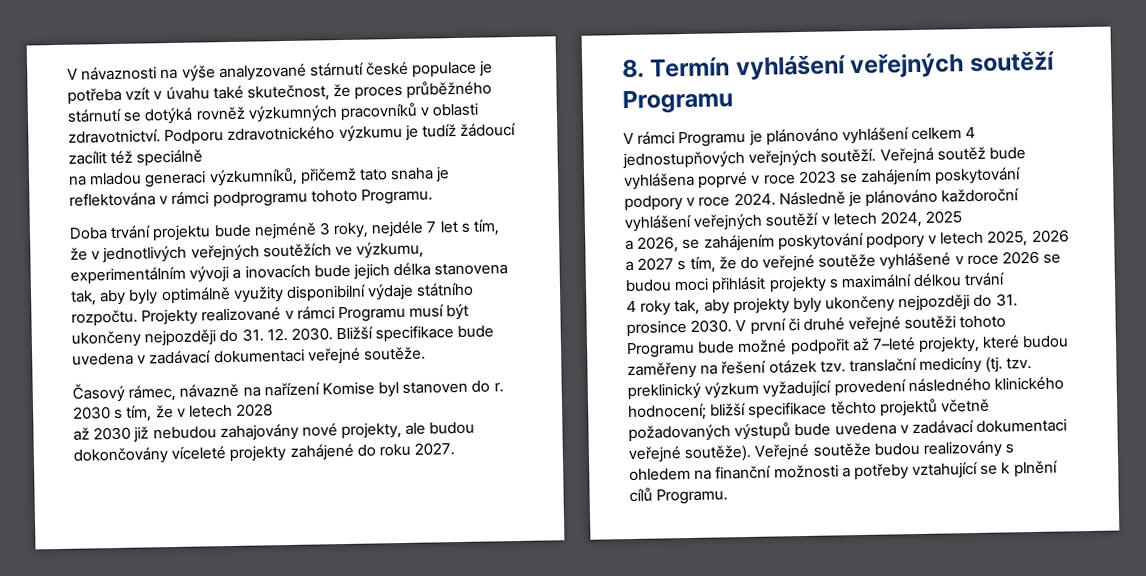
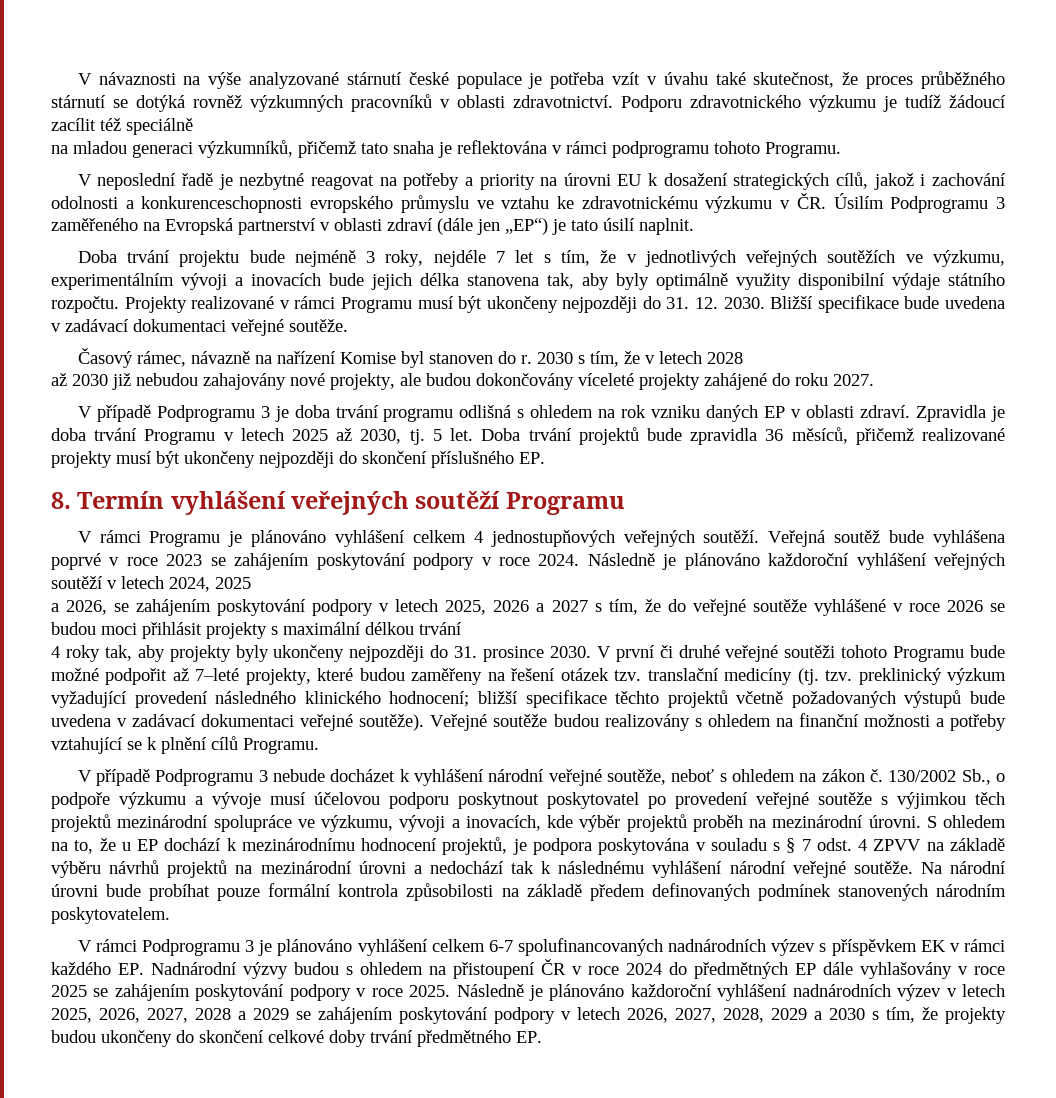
+ V neposlední řadě je nezbytné reagovat na potřeby a priority na úrovni EU k dosažení strategických cílů, jakož i zachování odolnosti a konkurenceschopnosti evropského průmyslu ve vztahu ke zdravotnickému výzkumu v ČR. Úsilím Podprogramu 3 zaměřeného na Evropská partnerství v oblasti zdraví (dále jen „EP“) je tato úsilí naplnit.
+ V případě Podprogramu 3 je doba trvání programu odlišná s ohledem na rok vzniku daných EP v oblasti zdraví. Zpravidla je doba trvání Programu v letech 2025 až 2030, tj. 5 let. Doba trvání projektů bude zpravidla 36 měsíců, přičemž realizované projekty musí být ukončeny nejpozději do skončení příslušného EP.
+ V případě Podprogramu 3 nebude docházet k vyhlášení národní veřejné soutěže, neboť s ohledem na zákon č. 130/2002 Sb., o podpoře výzkumu a vývoje musí účelovou podporu poskytnout poskytovatel po provedení veřejné soutěže s výjimkou těch projektů mezinárodní spolupráce ve výzkumu, vývoji a inovacích, kde výběr projektů proběh na mezinárodní úrovni. S ohledem na to, že u EP dochází k mezinárodnímu hodnocení projektů, je podpora poskytována v souladu s § 7 odst. 4 ZPVV na základě výběru návrhů projektů na mezinárodní úrovni a nedochází tak k následnému vyhlášení národní veřejné soutěže. Na národní úrovni bude probíhat pouze formální kontrola způsobilosti na základě předem definovaných podmínek stanovených národním poskytovatelem.
+ V rámci Podprogramu 3 je plánováno vyhlášení celkem 6-7 spolufinancovaných nadnárodních výzev s příspěvkem EK v rámci každého EP. Nadnárodní výzvy budou s ohledem na přistoupení ČR v roce 2024 do předmětných EP dále vyhlašovány v roce 2025 se zahájením poskytování podpory v roce 2025. Následně je plánováno každoroční vyhlášení nadnárodních výzev v letech 2025, 2026, 2027, 2028 a 2029 se zahájením poskytování podpory v letech 2026, 2027, 2028, 2029 a 2030 s tím, že projekty budou ukončeny do skončení celkové doby trvání předmětného EP.

